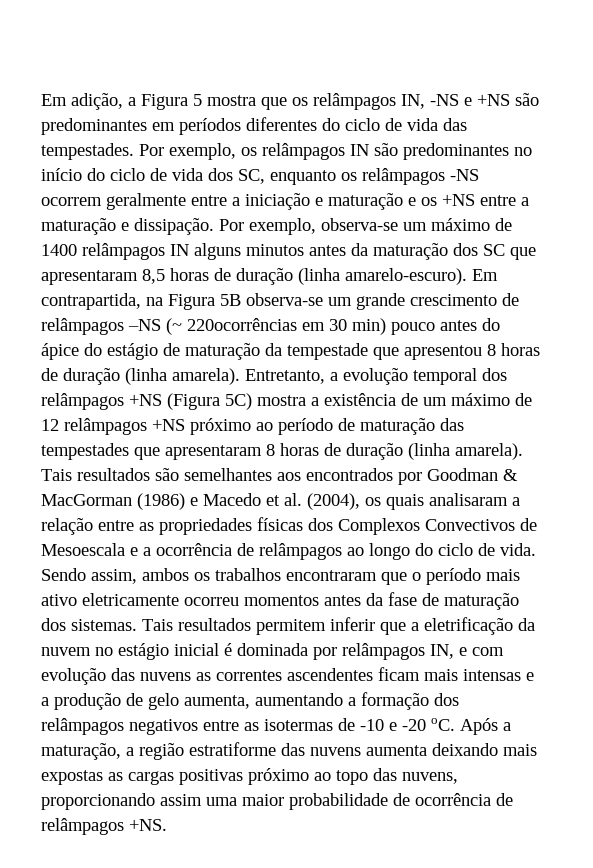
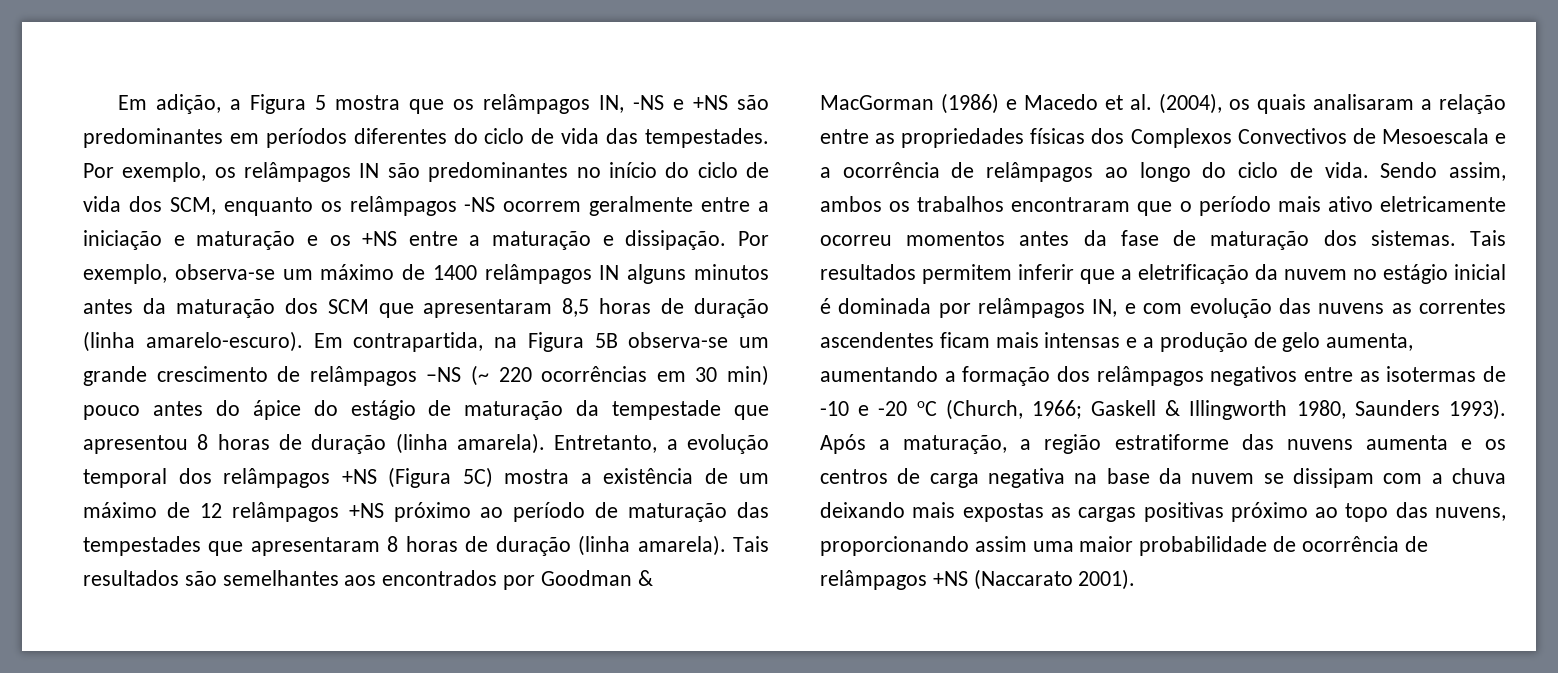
- Por exemplo, os relâmpagos IN são predominantes no início do ciclo de vida dos SC, enquanto os relâmpagos -NS ocorrem geralmente entre a iniciação e maturação e os +NS entre a maturação e dissipação.
+ Por exemplo, os relâmpagos IN são predominantes no início do ciclo de vida dos SCM, enquanto os relâmpagos -NS ocorrem geralmente entre a iniciação e maturação e os +NS entre a maturação e dissipação.
- Por exemplo, observa-se um máximo de 1400 relâmpagos IN alguns minutos antes da maturação dos SC que apresentaram 8,5 horas de duração (linha amarelo-escuro).
+ Por exemplo, observa-se um máximo de 1400 relâmpagos IN alguns minutos antes da maturação dos SCM que apresentaram 8,5 horas de duração (linha amarelo-escuro).
- Em contrapartida, na Figura 5B observa-se um grande crescimento de relâmpagos –NS (~ 220ocorrências em 30 min) pouco antes do ápice do estágio de maturação da tempestade que apresentou 8 horas de duração (linha amarela).
+ Em contrapartida, na Figura 5B observa-se um grande crescimento de relâmpagos –NS (~ 220 ocorrências em 30 min) pouco antes do ápice do estágio de maturação da tempestade que apresentou 8 horas de duração (linha amarela).
- Tais resultados permitem inferir que a eletrificação da nuvem no estágio inicial é dominada por relâmpagos IN, e com evolução das nuvens as correntes ascendentes ficam mais intensas e a produção de gelo aumenta, aumentando a formação dos relâmpagos negativos entre as isotermas de -10 e -20 oC.
+ Tais resultados permitem inferir que a eletrificação da nuvem no estágio inicial é dominada por relâmpagos IN, e com evolução das nuvens as correntes ascendentes ficam mais intensas e a produção de gelo aumenta, aumentando a formação dos relâmpagos negativos entre as isotermas de -10 e -20 oC (Church, 1966; Gaskell & Illingworth 1980, Saunders 1993).
- Após a maturação, a região estratiforme das nuvens aumenta deixando mais expostas as cargas positivas próximo ao topo das nuvens, proporcionando assim uma maior probabilidade de ocorrência de relâmpagos +NS.
+ Após a maturação, a região estratiforme das nuvens aumenta e os centros de carga negativa na base da nuvem se dissipam com a chuva deixando mais expostas as cargas positivas próximo ao topo das nuvens, proporcionando assim uma maior probabilidade de ocorrência de relâmpagos +NS (Naccarato 2001).

